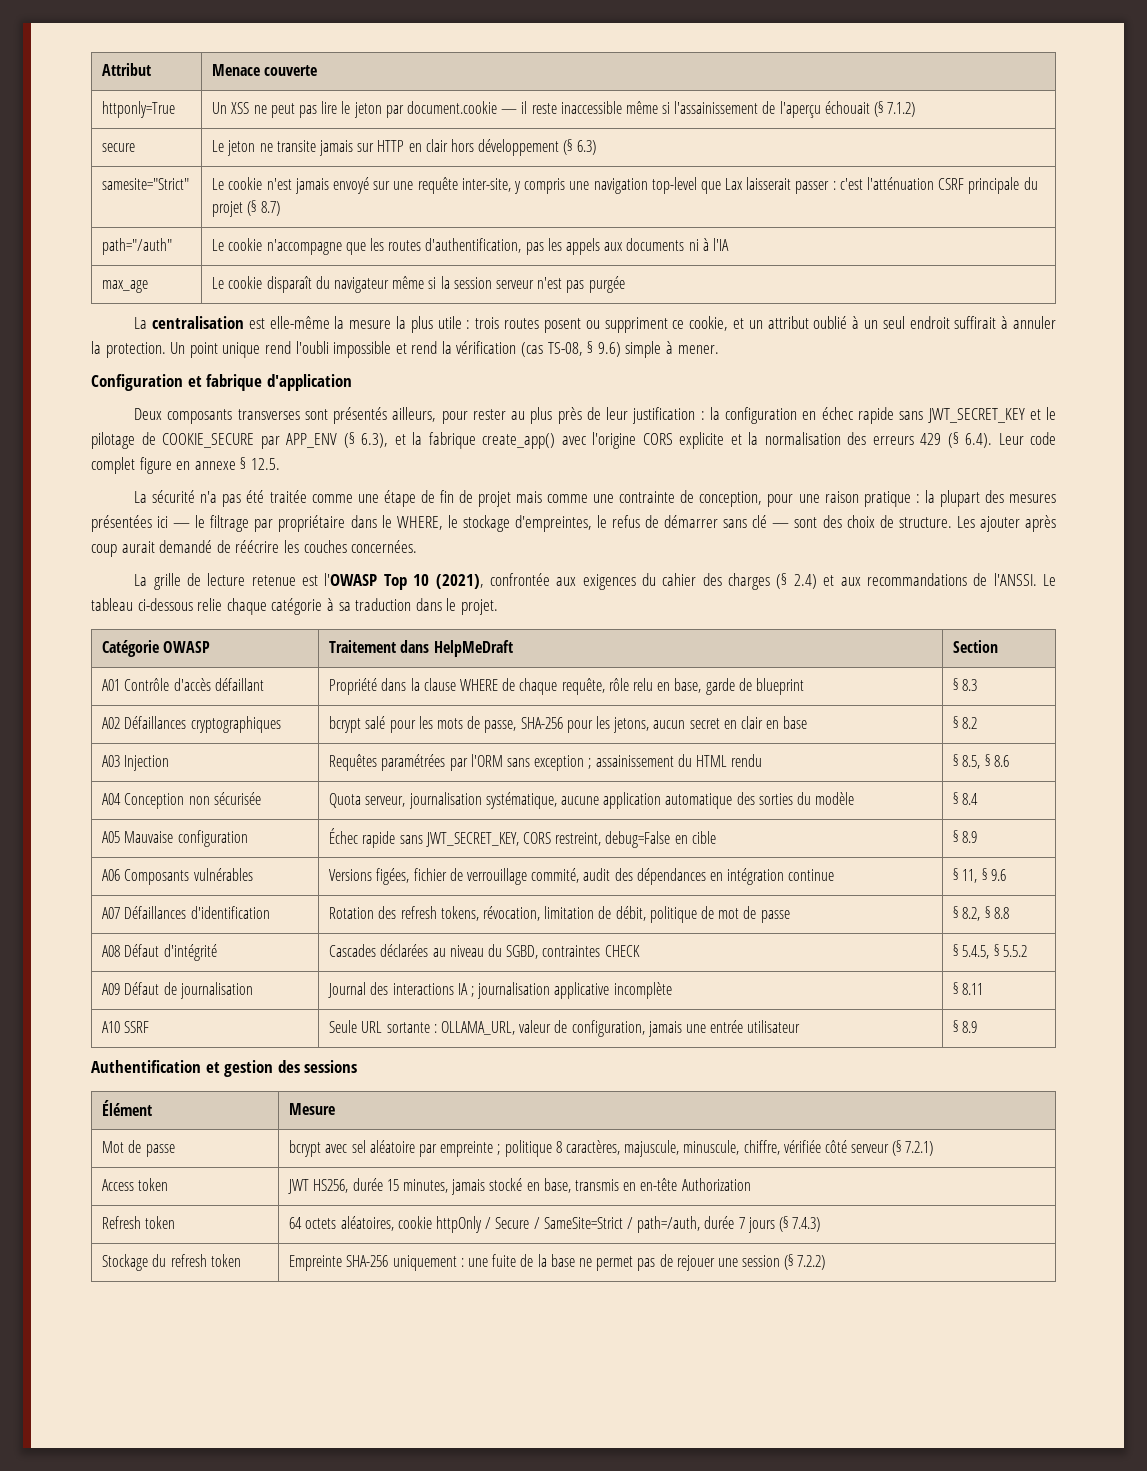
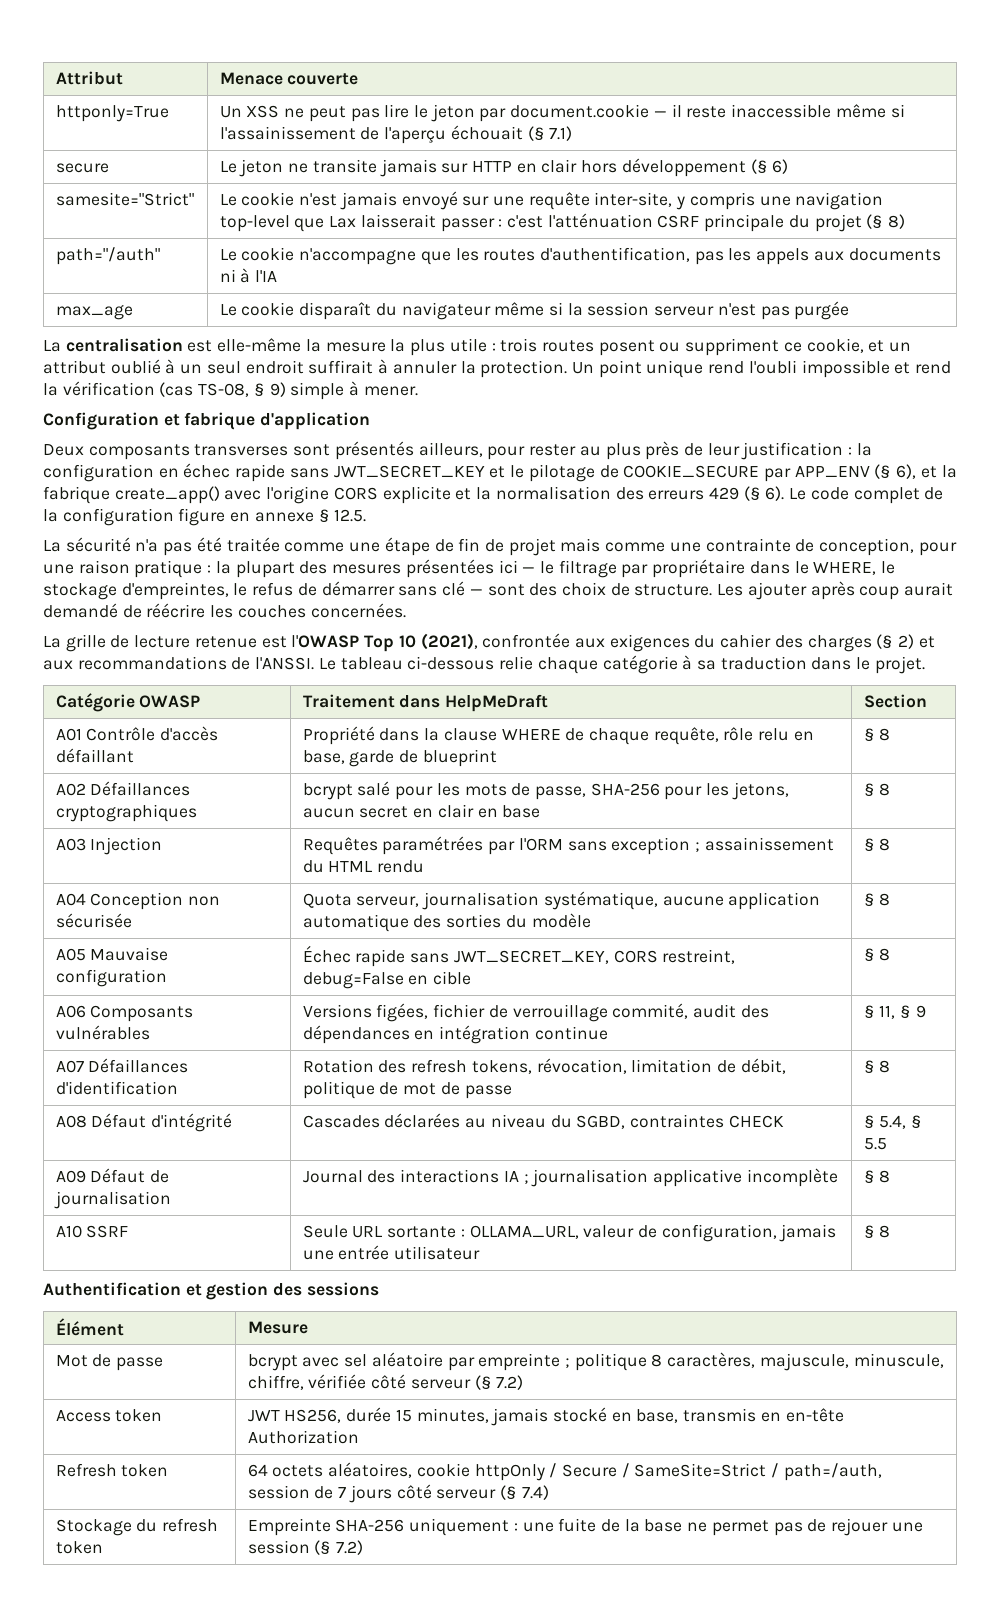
- httponly=True | Un XSS ne peut pas lire le jeton par document.cookie — il reste inaccessible même si l'assainissement de l'aperçu échouait (§ 7.1.2)
+ httponly=True | Un XSS ne peut pas lire le jeton par document.cookie — il reste inaccessible même si l'assainissement de l'aperçu échouait (§ 7.1)
- secure | Le jeton ne transite jamais sur HTTP en clair hors développement (§ 6.3)
+ secure | Le jeton ne transite jamais sur HTTP en clair hors développement (§ 6)
- samesite="Strict" | Le cookie n'est jamais envoyé sur une requête inter-site, y compris une navigation top-level que Lax laisserait passer : c'est l'atténuation CSRF principale du projet (§ 8.7)
+ samesite="Strict" | Le cookie n'est jamais envoyé sur une requête inter-site, y compris une navigation top-level que Lax laisserait passer : c'est l'atténuation CSRF principale du projet (§ 8)
- Un point unique rend l'oubli impossible et rend la vérification (cas TS-08, § 9.6) simple à mener.
+ Un point unique rend l'oubli impossible et rend la vérification (cas TS-08, § 9) simple à mener.
- Deux composants transverses sont présentés ailleurs, pour rester au plus près de leur justification : la configuration en échec rapide sans JWT_SECRET_KEY et le pilotage de COOKIE_SECURE par APP_ENV (§ 6.3), et la fabrique create_app() avec l'origine CORS explicite et la normalisation des erreurs 429 (§ 6.4). Leur code complet figure en annexe § 12.5.
+ Deux composants transverses sont présentés ailleurs, pour rester au plus près de leur justification : la configuration en échec rapide sans JWT_SECRET_KEY et le pilotage de COOKIE_SECURE par APP_ENV (§ 6), et la fabrique create_app() avec l'origine CORS explicite et la normalisation des erreurs 429 (§ 6). Le code complet de la configuration figure en annexe § 12.5.
- La grille de lecture retenue est l'OWASP Top 10 (2021), confrontée aux exigences du cahier des charges (§ 2.4) et aux recommandations de l'ANSSI.
+ La grille de lecture retenue est l'OWASP Top 10 (2021), confrontée aux exigences du cahier des charges (§ 2) et aux recommandations de l'ANSSI.
- A01 Contrôle d'accès défaillant | Propriété dans la clause WHERE de chaque requête, rôle relu en base, garde de blueprint | § 8.3
+ A01 Contrôle d'accès défaillant | Propriété dans la clause WHERE de chaque requête, rôle relu en base, garde de blueprint | § 8
- A02 Défaillances cryptographiques | bcrypt salé pour les mots de passe, SHA-256 pour les jetons, aucun secret en clair en base | § 8.2
+ A02 Défaillances cryptographiques | bcrypt salé pour les mots de passe, SHA-256 pour les jetons, aucun secret en clair en base | § 8
- A03 Injection | Requêtes paramétrées par l'ORM sans exception ; assainissement du HTML rendu | § 8.5, § 8.6
+ A03 Injection | Requêtes paramétrées par l'ORM sans exception ; assainissement du HTML rendu | § 8
- A04 Conception non sécurisée | Quota serveur, journalisation systématique, aucune application automatique des sorties du modèle | § 8.4
+ A04 Conception non sécurisée | Quota serveur, journalisation systématique, aucune application automatique des sorties du modèle | § 8
- A05 Mauvaise configuration | Échec rapide sans JWT_SECRET_KEY, CORS restreint, debug=False en cible | § 8.9
+ A05 Mauvaise configuration | Échec rapide sans JWT_SECRET_KEY, CORS restreint, debug=False en cible | § 8
- A06 Composants vulnérables | Versions figées, fichier de verrouillage commité, audit des dépendances en intégration continue | § 11, § 9.6
+ A06 Composants vulnérables | Versions figées, fichier de verrouillage commité, audit des dépendances en intégration continue | § 11, § 9
- A07 Défaillances d'identification | Rotation des refresh tokens, révocation, limitation de débit, politique de mot de passe | § 8.2, § 8.8
+ A07 Défaillances d'identification | Rotation des refresh tokens, révocation, limitation de débit, politique de mot de passe | § 8
- A08 Défaut d'intégrité | Cascades déclarées au niveau du SGBD, contraintes CHECK | § 5.4.5, § 5.5.2
+ A08 Défaut d'intégrité | Cascades déclarées au niveau du SGBD, contraintes CHECK | § 5.4, § 5.5
- A09 Défaut de journalisation | Journal des interactions IA ; journalisation applicative incomplète | § 8.11
+ A09 Défaut de journalisation | Journal des interactions IA ; journalisation applicative incomplète | § 8
- A10 SSRF | Seule URL sortante : OLLAMA_URL, valeur de configuration, jamais une entrée utilisateur | § 8.9
+ A10 SSRF | Seule URL sortante : OLLAMA_URL, valeur de configuration, jamais une entrée utilisateur | § 8
- Mot de passe | bcrypt avec sel aléatoire par empreinte ; politique 8 caractères, majuscule, minuscule, chiffre, vérifiée côté serveur (§ 7.2.1)
+ Mot de passe | bcrypt avec sel aléatoire par empreinte ; politique 8 caractères, majuscule, minuscule, chiffre, vérifiée côté serveur (§ 7.2)
- Refresh token | 64 octets aléatoires, cookie httpOnly / Secure / SameSite=Strict / path=/auth, durée 7 jours (§ 7.4.3)
+ Refresh token | 64 octets aléatoires, cookie httpOnly / Secure / SameSite=Strict / path=/auth, session de 7 jours côté serveur (§ 7.4)
- Stockage du refresh token | Empreinte SHA-256 uniquement : une fuite de la base ne permet pas de rejouer une session (§ 7.2.2)
+ Stockage du refresh token | Empreinte SHA-256 uniquement : une fuite de la base ne permet pas de rejouer une session (§ 7.2)

